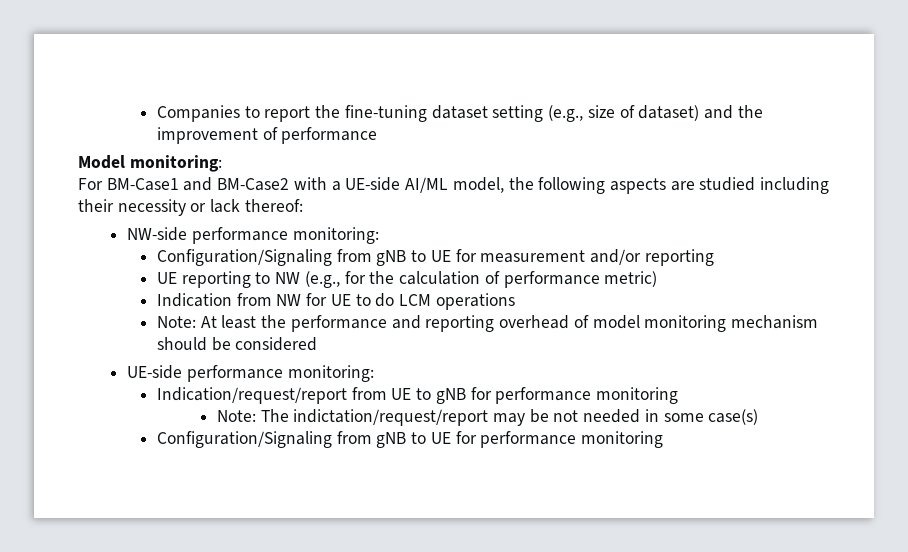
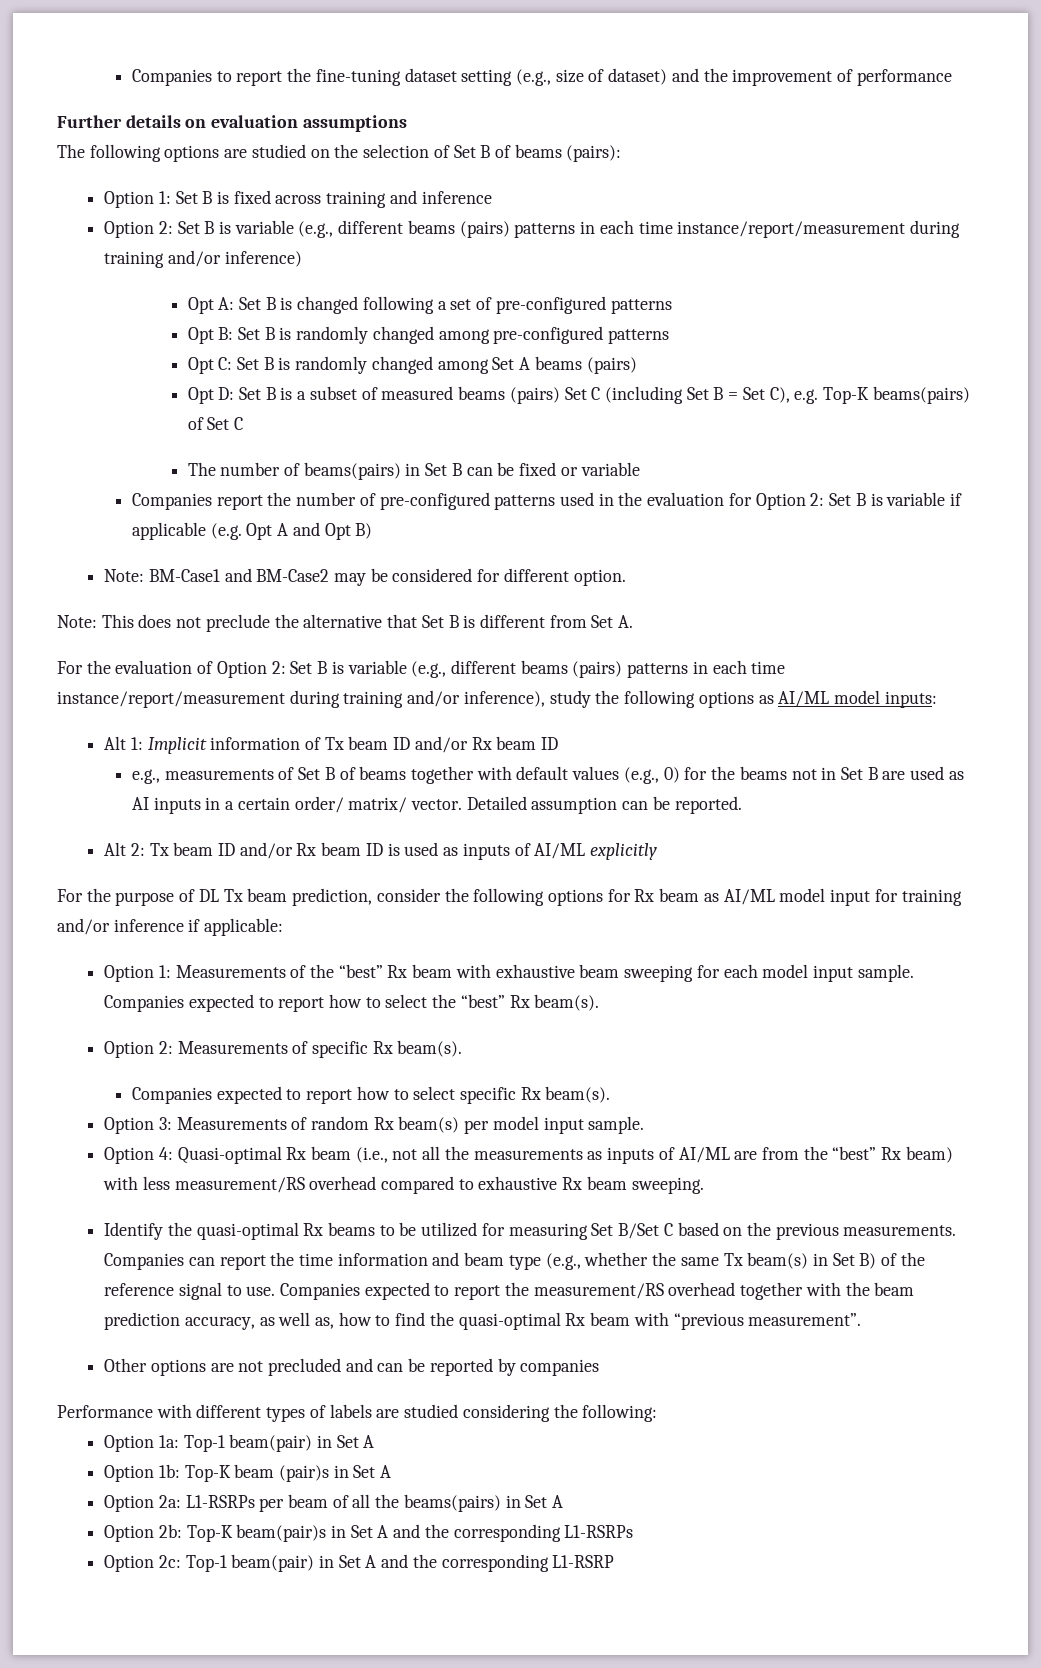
- Model monitoring:
- For BM-Case1 and BM-Case2 with a UE-side AI/ML model, the following aspects are studied including their necessity or lack thereof:
- NW-side performance monitoring:
- Configuration/Signaling from gNB to UE for measurement and/or reporting
- UE reporting to NW (e.g., for the calculation of performance metric)
- Indication from NW for UE to do LCM operations
- Note: At least the performance and reporting overhead of model monitoring mechanism should be considered
- UE-side performance monitoring:
- Indication/request/report from UE to gNB for performance monitoring
- Note: The indictation/request/report may be not needed in some case(s)
- Configuration/Signaling from gNB to UE for performance monitoring
+ Further details on evaluation assumptions
+ The following options are studied on the selection of Set B of beams (pairs):
+ Option 1: Set B is fixed across training and inference
+ Option 2: Set B is variable (e.g., different beams (pairs) patterns in each time instance/report/measurement during training and/or inference)
+ Opt A: Set B is changed following a set of pre-configured patterns
+ Opt B: Set B is randomly changed among pre-configured patterns
+ Opt C: Set B is randomly changed among Set A beams (pairs)
+ Opt D: Set B is a subset of measured beams (pairs) Set C (including Set B = Set C), e.g. Top-K beams(pairs) of Set C
+ The number of beams(pairs) in Set B can be fixed or variable
+ Companies report the number of pre-configured patterns used in the evaluation for Option 2: Set B is variable if applicable (e.g. Opt A and Opt B)
+ Note: BM-Case1 and BM-Case2 may be considered for different option.
+ Note: This does not preclude the alternative that Set B is different from Set A.
+ For the evaluation of Option 2: Set B is variable (e.g., different beams (pairs) patterns in each time instance/report/measurement during training and/or inference), study the following options as AI/ML model inputs:
+ Alt 1: Implicit information of Tx beam ID and/or Rx beam ID
+ e.g., measurements of Set B of beams together with default values (e.g., 0) for the beams not in Set B are used as AI inputs in a certain order/ matrix/ vector. Detailed assumption can be reported.
+ Alt 2: Tx beam ID and/or Rx beam ID is used as inputs of AI/ML explicitly
+ For the purpose of DL Tx beam prediction, consider the following options for Rx beam as AI/ML model input for training and/or inference if applicable:
+ Option 1: Measurements of the “best” Rx beam with exhaustive beam sweeping for each model input sample. Companies expected to report how to select the “best” Rx beam(s).
+ Option 2: Measurements of specific Rx beam(s).
+ Companies expected to report how to select specific Rx beam(s).
+ Option 3: Measurements of random Rx beam(s) per model input sample.
+ Option 4: Quasi-optimal Rx beam (i.e., not all the measurements as inputs of AI/ML are from the “best” Rx beam) with less measurement/RS overhead compared to exhaustive Rx beam sweeping.
+ Identify the quasi-optimal Rx beams to be utilized for measuring Set B/Set C based on the previous measurements. Companies can report the time information and beam type (e.g., whether the same Tx beam(s) in Set B) of the reference signal to use. Companies expected to report the measurement/RS overhead together with the beam prediction accuracy, as well as, how to find the quasi-optimal Rx beam with “previous measurement”.
+ Other options are not precluded and can be reported by companies
+ Performance with different types of labels are studied considering the following:
+ Option 1a: Top-1 beam(pair) in Set A
+ Option 1b: Top-K beam (pair)s in Set A
+ Option 2a: L1-RSRPs per beam of all the beams(pairs) in Set A
+ Option 2b: Top-K beam(pair)s in Set A and the corresponding L1-RSRPs
+ Option 2c: Top-1 beam(pair) in Set A and the corresponding L1-RSRP

